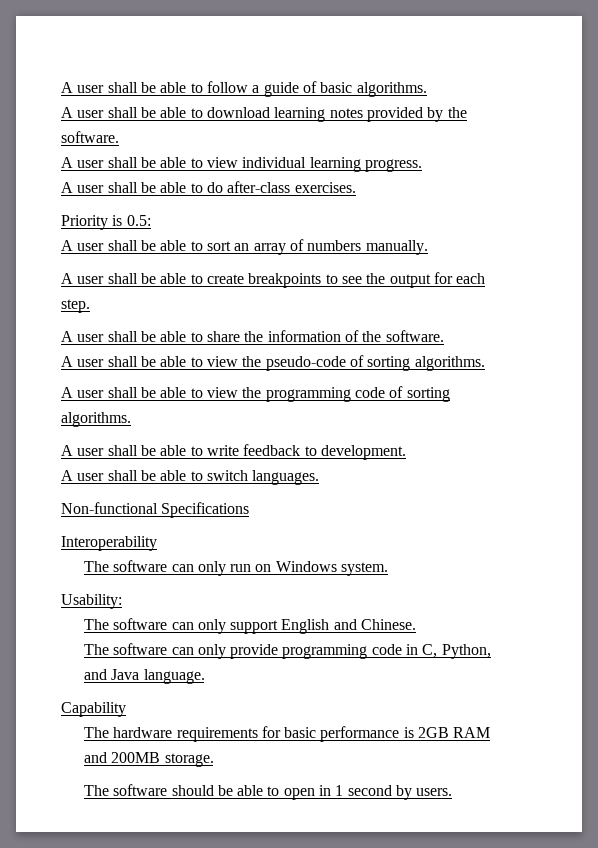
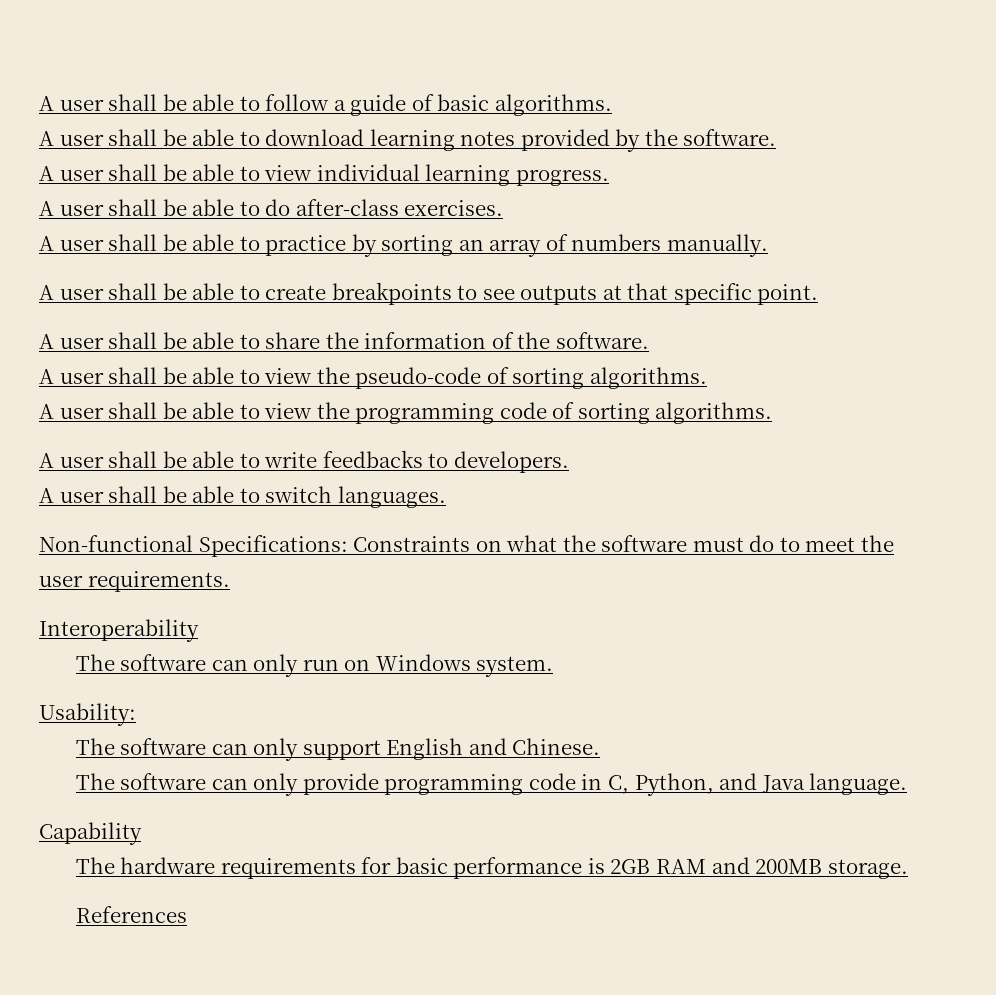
- Priority is 0.5:
- A user shall be able to sort an array of numbers manually.
+ A user shall be able to practice by sorting an array of numbers manually.
- A user shall be able to create breakpoints to see the output for each step.
+ A user shall be able to create breakpoints to see outputs at that specific point.
- A user shall be able to write feedback to development.
+ A user shall be able to write feedbacks to developers.
- Non-functional Specifications
+ Non-functional Specifications: Constraints on what the software must do to meet the user requirements.
- The software should be able to open in 1 second by users.
+ References

